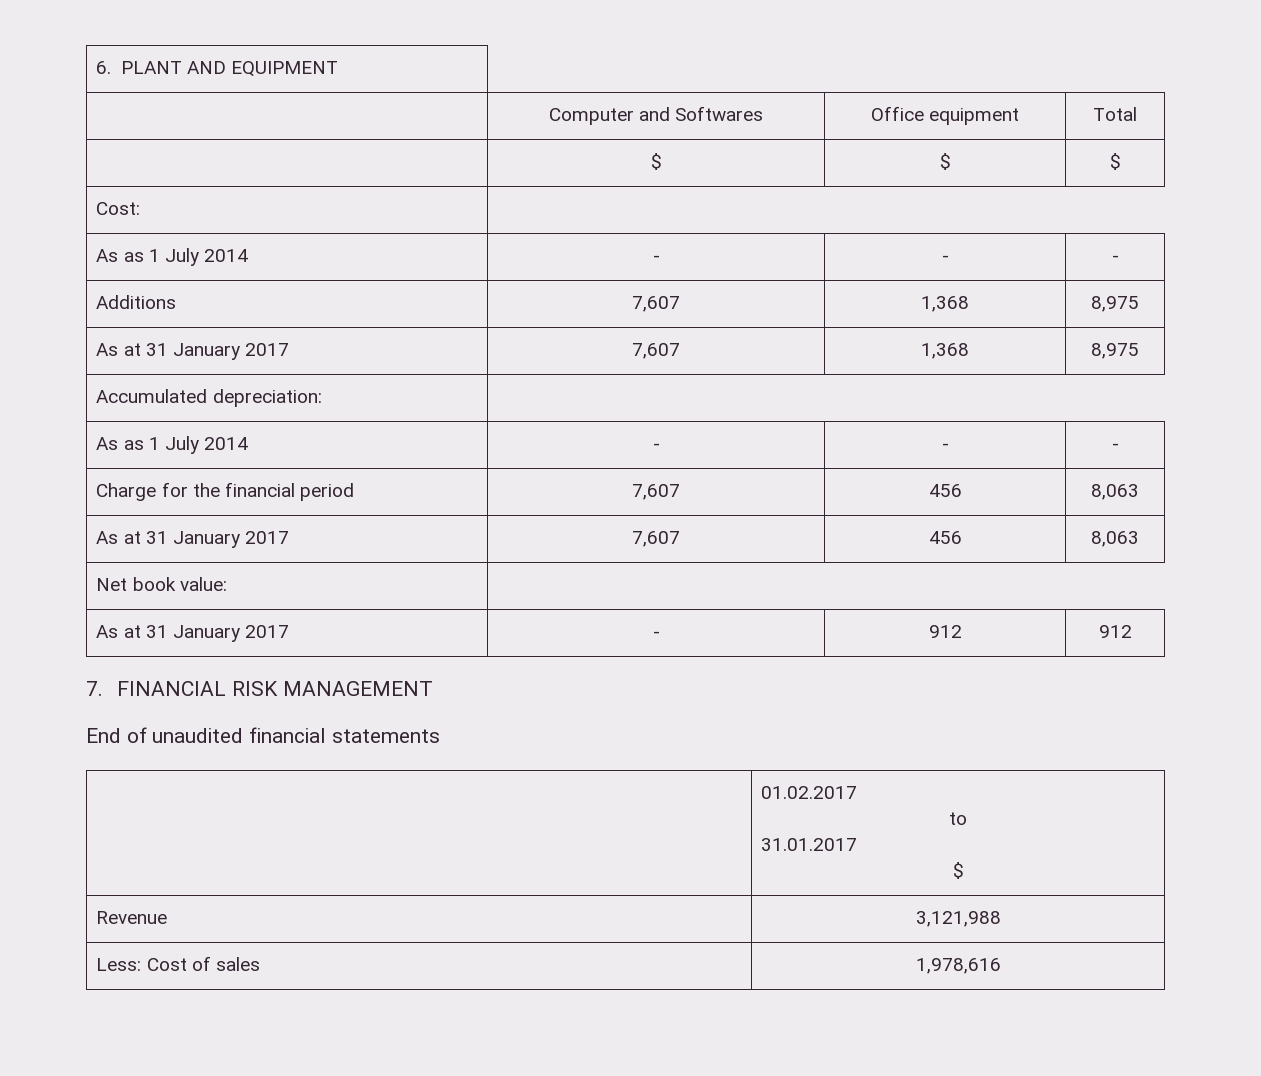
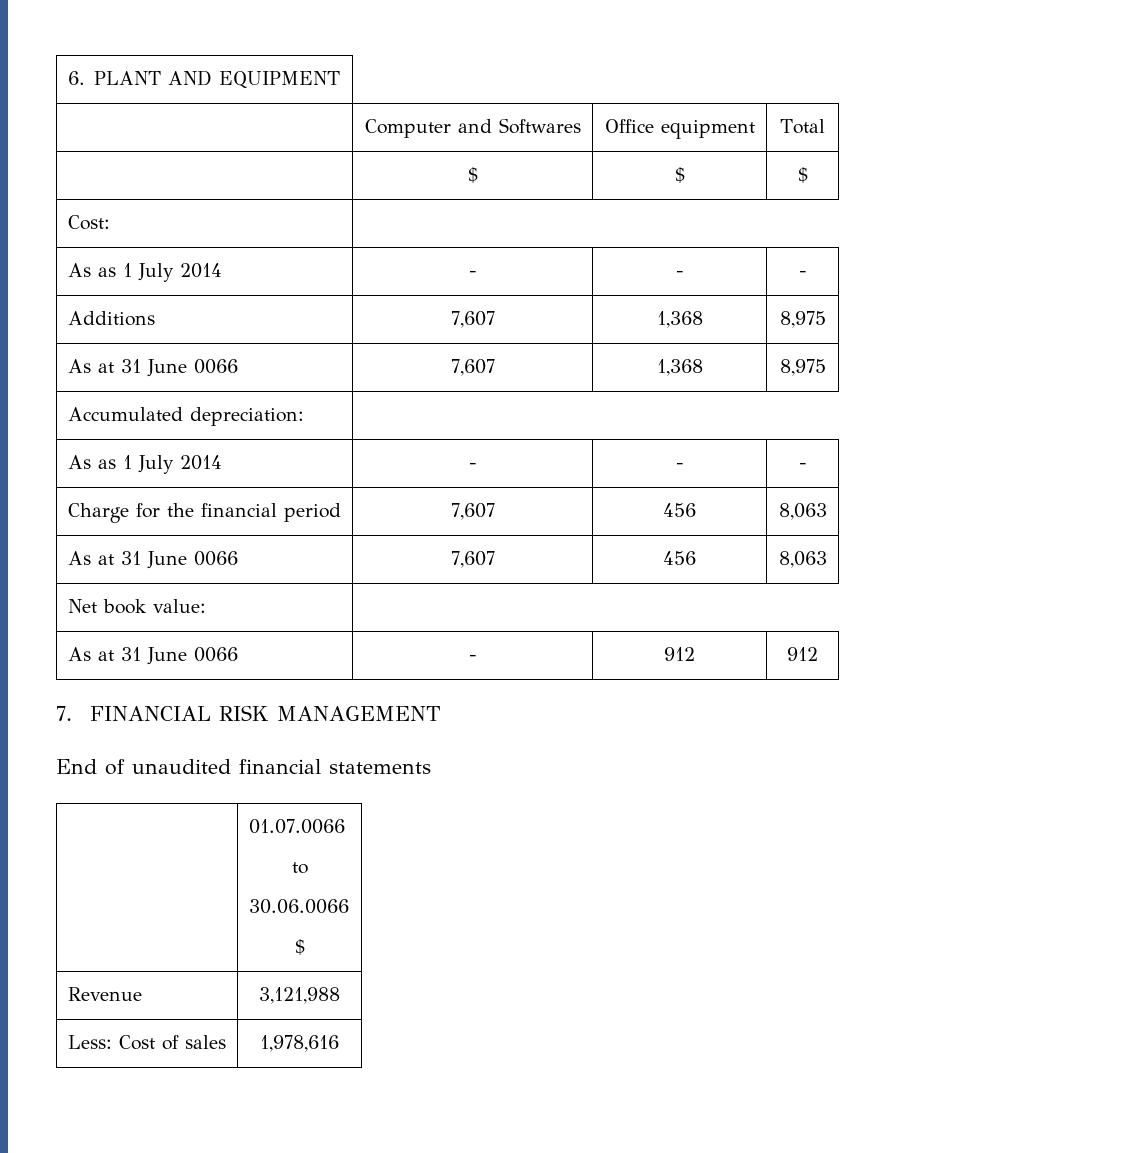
- As at 31 January 2017 | 7,607 | 1,368 | 8,975
+ As at 31 June 0066 | 7,607 | 1,368 | 8,975
- As at 31 January 2017 | 7,607 | 456 | 8,063
+ As at 31 June 0066 | 7,607 | 456 | 8,063
- As at 31 January 2017 | - | 912 | 912
+ As at 31 June 0066 | - | 912 | 912
- | 01.02.2017
+ | 01.07.0066
  to
- 31.01.2017
+ 30.06.0066

